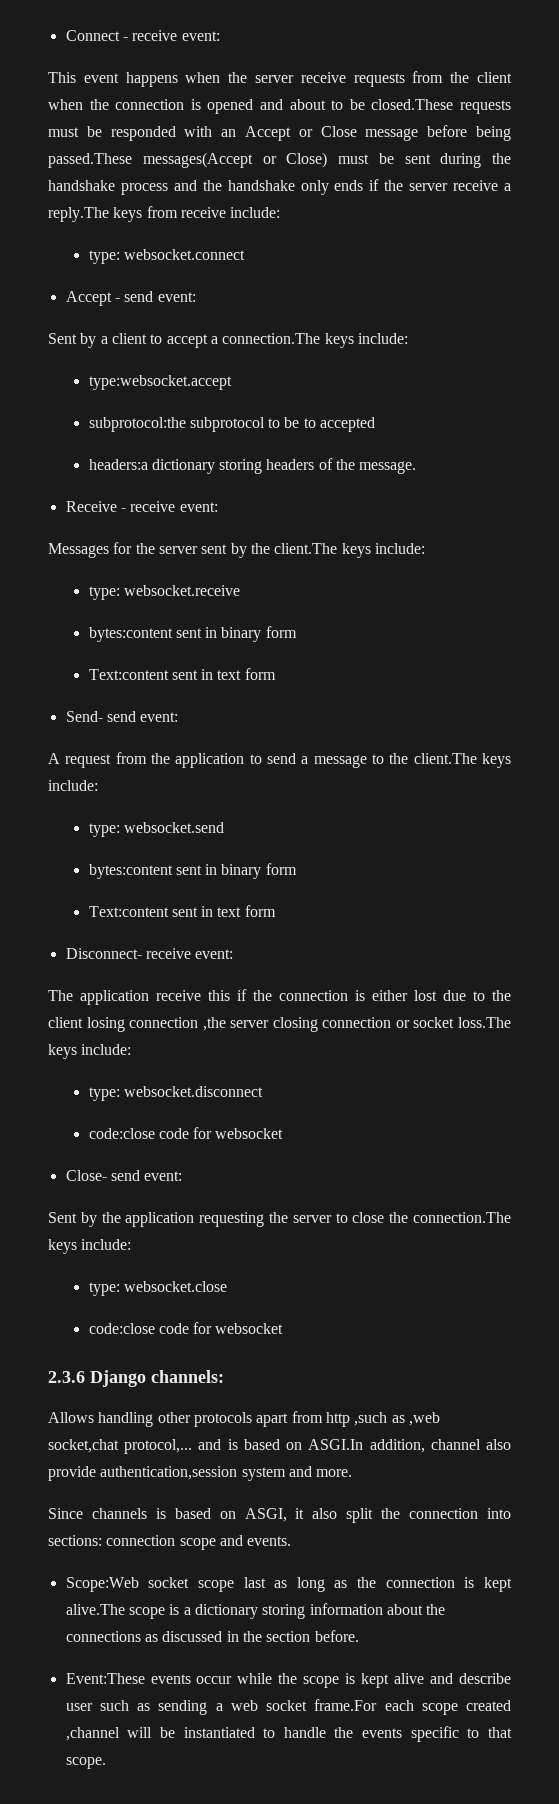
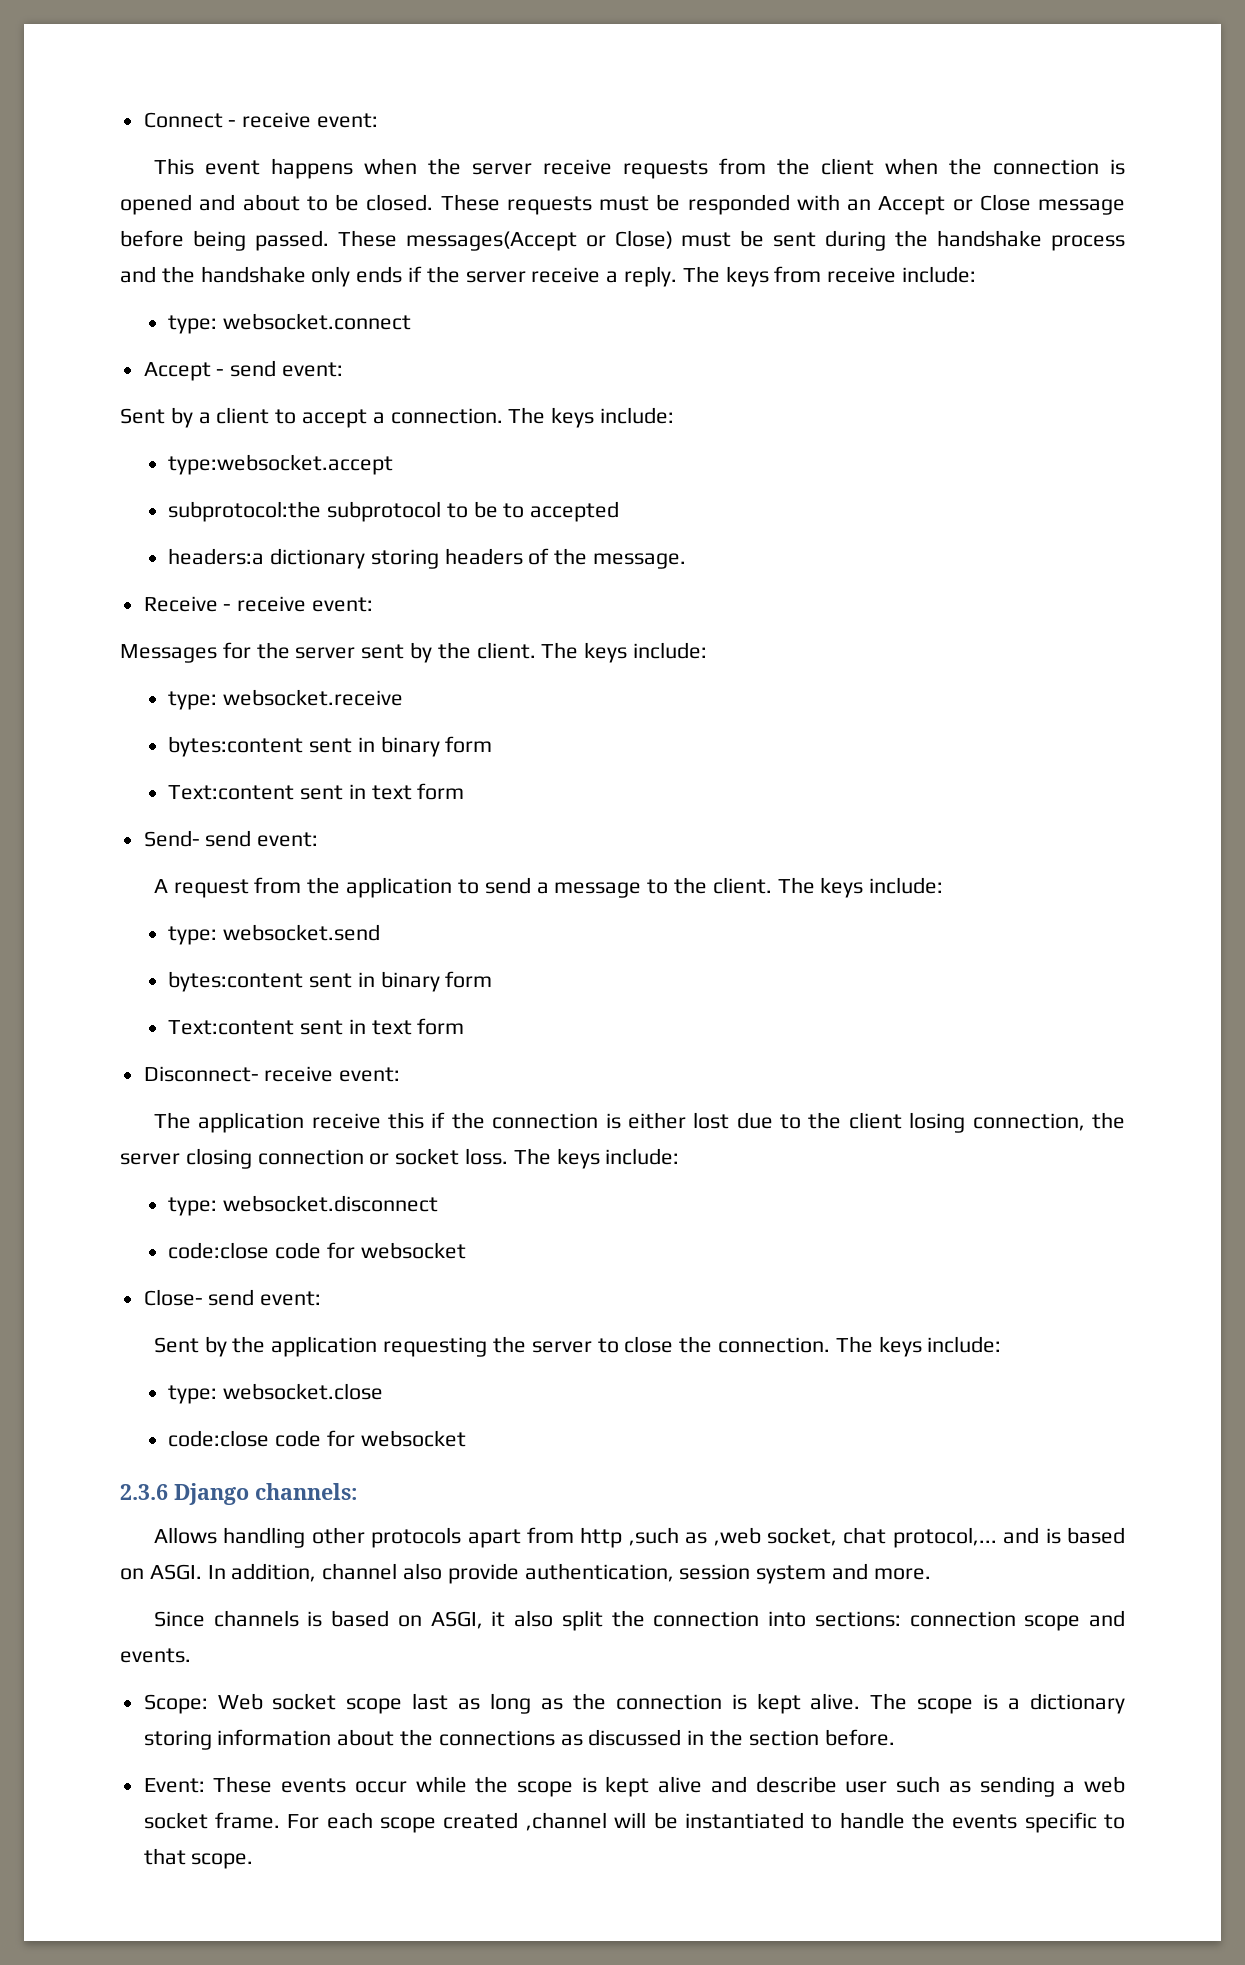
- This event happens when the server receive requests from the client when the connection is opened and about to be closed.These requests must be responded with an Accept or Close message before being passed.These messages(Accept or Close) must be sent during the handshake process and the handshake only ends if the server receive a reply.The keys from receive include:
+ This event happens when the server receive requests from the client when the connection is opened and about to be closed. These requests must be responded with an Accept or Close message before being passed. These messages(Accept or Close) must be sent during the handshake process and the handshake only ends if the server receive a reply. The keys from receive include:
- Sent by a client to accept a connection.The keys include:
+ Sent by a client to accept a connection. The keys include:
- Messages for the server sent by the client.The keys include:
+ Messages for the server sent by the client. The keys include:
- A request from the application to send a message to the client.The keys include:
+ A request from the application to send a message to the client. The keys include:
- The application receive this if the connection is either lost due to the client losing connection ,the server closing connection or socket loss.The keys include:
+ The application receive this if the connection is either lost due to the client losing connection, the server closing connection or socket loss. The keys include:
- Sent by the application requesting the server to close the connection.The keys include:
+ Sent by the application requesting the server to close the connection. The keys include:
- Allows handling other protocols apart from http ,such as ,web socket,chat protocol,... and is based on ASGI.In addition, channel also provide authentication,session system and more.
+ Allows handling other protocols apart from http ,such as ,web socket, chat protocol,... and is based on ASGI. In addition, channel also provide authentication, session system and more.
- Scope:Web socket scope last as long as the connection is kept alive.The scope is a dictionary storing information about the connections as discussed in the section before.
+ Scope: Web socket scope last as long as the connection is kept alive. The scope is a dictionary storing information about the connections as discussed in the section before.
- Event:These events occur while the scope is kept alive and describe user such as sending a web socket frame.For each scope created ,channel will be instantiated to handle the events specific to that scope.
+ Event: These events occur while the scope is kept alive and describe user such as sending a web socket frame. For each scope created ,channel will be instantiated to handle the events specific to that scope.

